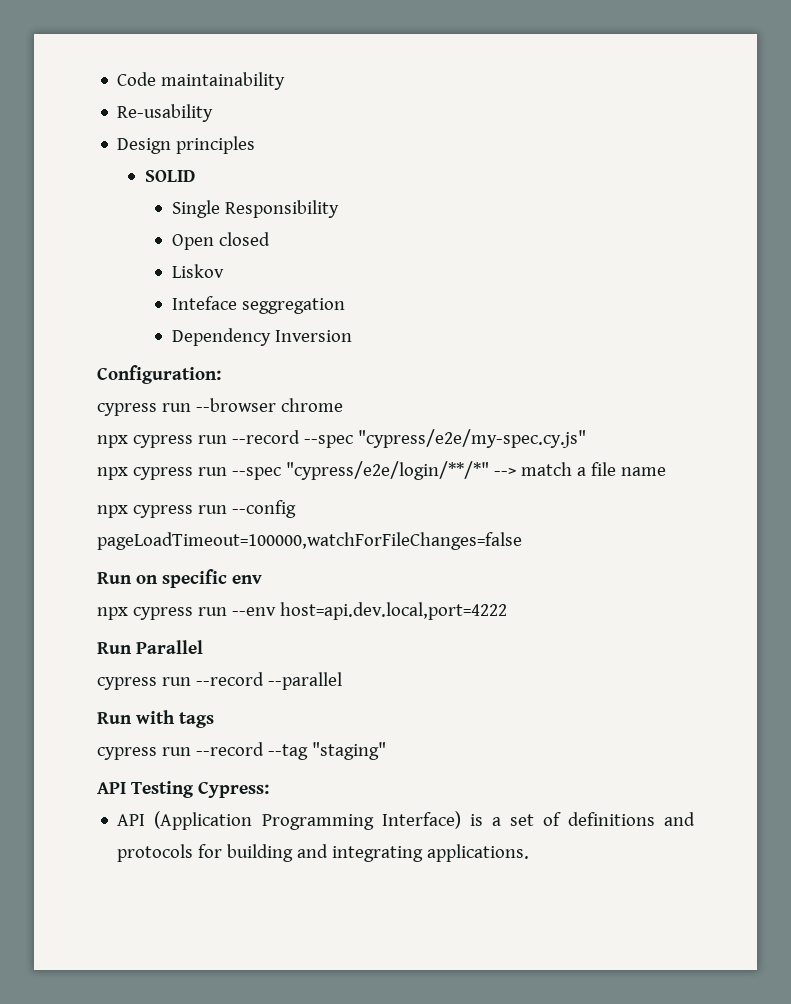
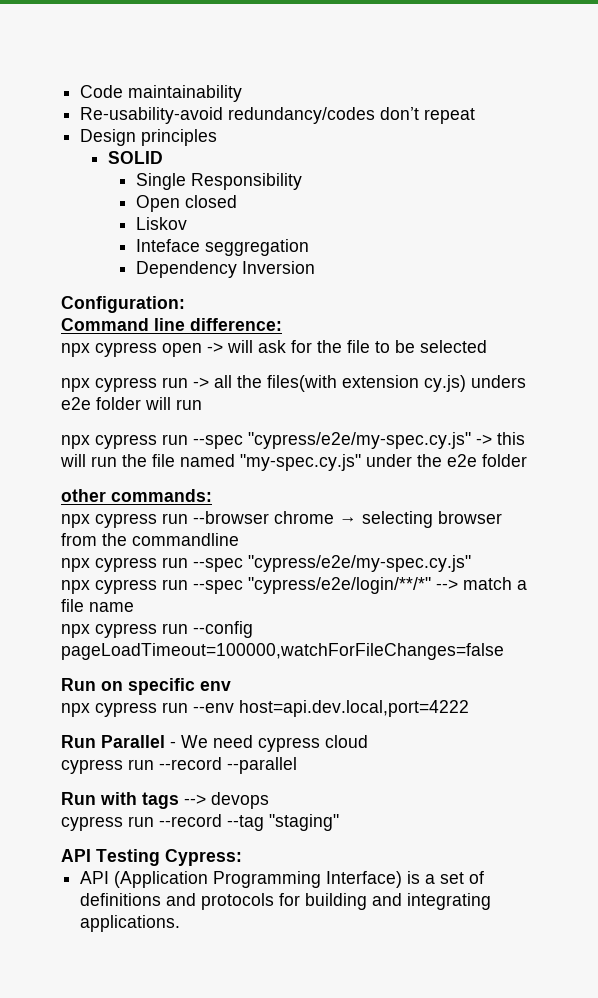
- Re-usability
+ Re-usability-avoid redundancy/codes don’t repeat
- cypress run --browser chrome
- npx cypress run --record --spec "cypress/e2e/my-spec.cy.js"
+ Command line difference:
+ npx cypress open -> will ask for the file to be selected
+ npx cypress run -> all the files(with extension cy.js) unders e2e folder will run
+ npx cypress run --spec "cypress/e2e/my-spec.cy.js" -> this will run the file named "my-spec.cy.js" under the e2e folder
+ other commands:
+ npx cypress run --browser chrome → selecting browser from the commandline
+ npx cypress run --spec "cypress/e2e/my-spec.cy.js"
- Run Parallel
+ Run Parallel - We need cypress cloud
- Run with tags
+ Run with tags --> devops

